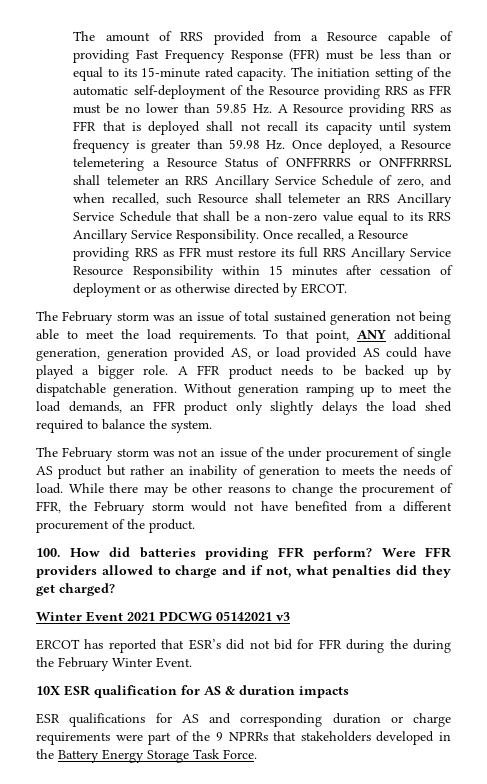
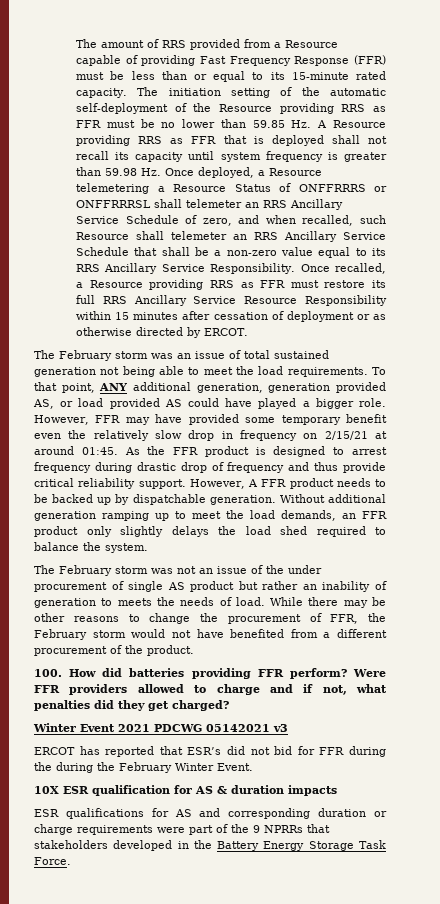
- A FFR product needs to be backed up by dispatchable generation.
+ However, FFR may have provided some temporary benefit even the relatively slow drop in frequency on 2/15/21 at around 01:45. As the FFR product is designed to arrest frequency during drastic drop of frequency and thus provide critical reliability support. However, A FFR product needs to be backed up by dispatchable generation.
- Without generation ramping up to meet the load demands, an FFR product only slightly delays the load shed required to balance the system.
+ Without additional generation ramping up to meet the load demands, an FFR product only slightly delays the load shed required to balance the system.

